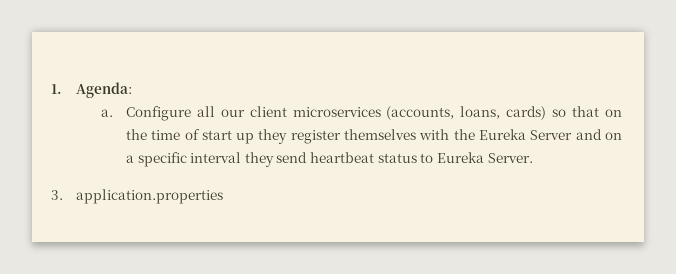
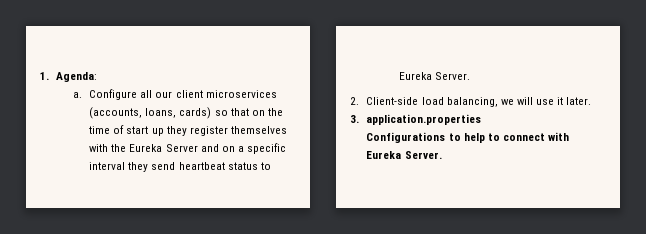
+ 2. Client-side load balancing, we will use it later.
  3. application.properties
+ Configurations to help to connect with Eureka Server.

